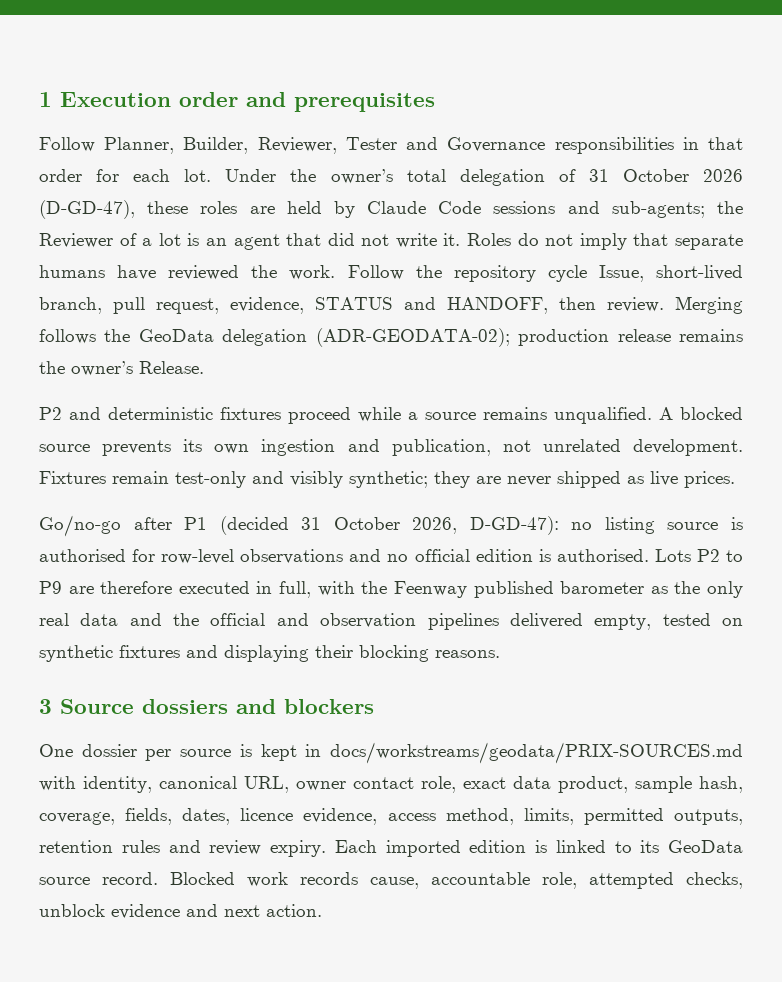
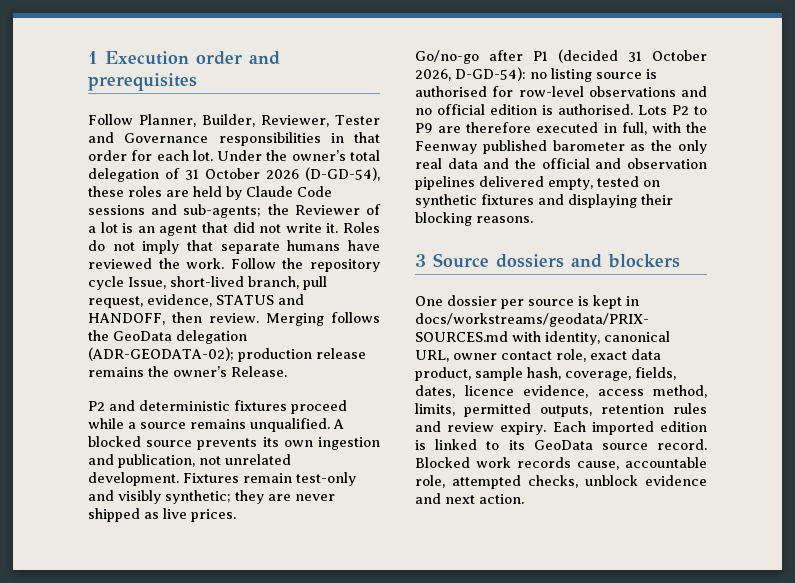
- Under the owner’s total delegation of 31 October 2026 (D-GD-47), these roles are held by Claude Code sessions and sub-agents; the Reviewer of a lot is an agent that did not write it.
+ Under the owner’s total delegation of 31 October 2026 (D-GD-54), these roles are held by Claude Code sessions and sub-agents; the Reviewer of a lot is an agent that did not write it.
- Go/no-go after P1 (decided 31 October 2026, D-GD-47): no listing source is authorised for row-level observations and no official edition is authorised.
+ Go/no-go after P1 (decided 31 October 2026, D-GD-54): no listing source is authorised for row-level observations and no official edition is authorised.

